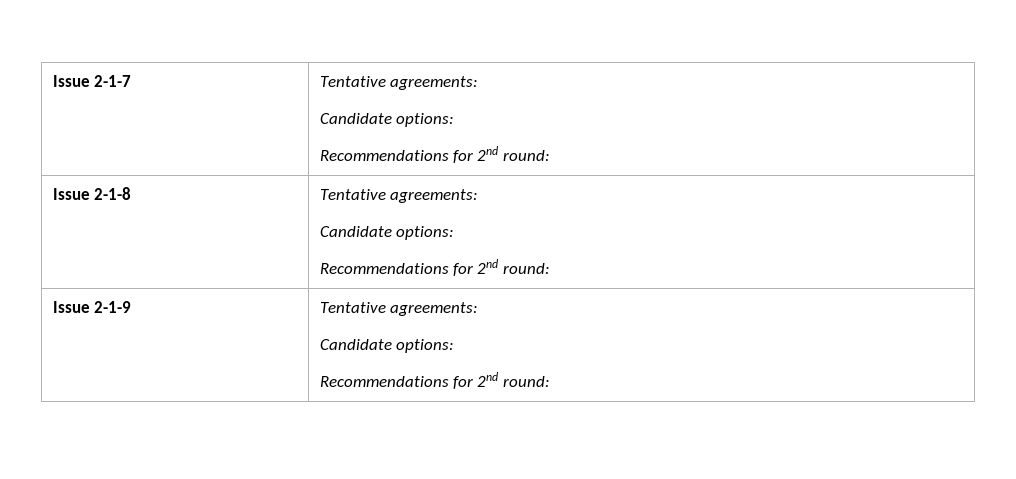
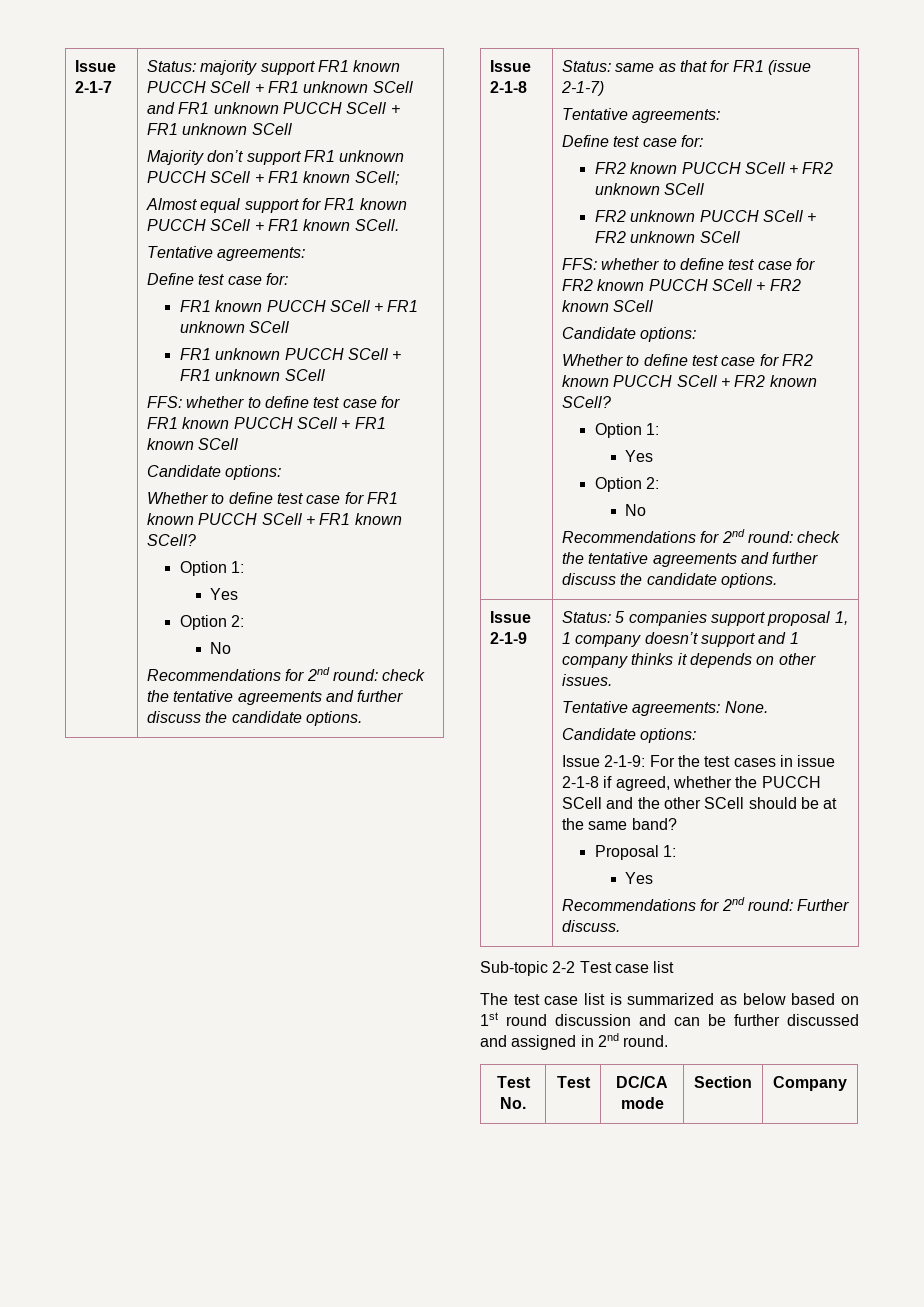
- Issue 2-1-7 | Tentative agreements:
+ Issue 2-1-7 | Status: majority support FR1 known PUCCH SCell + FR1 unknown SCell and FR1 unknown PUCCH SCell + FR1 unknown SCell
+ Majority don’t support FR1 unknown PUCCH SCell + FR1 known SCell;
+ Almost equal support for FR1 known PUCCH SCell + FR1 known SCell.
+ Tentative agreements:
+ Define test case for:
+ FR1 known PUCCH SCell + FR1 unknown SCell
+ FR1 unknown PUCCH SCell + FR1 unknown SCell
+ FFS: whether to define test case for FR1 known PUCCH SCell + FR1 known SCell
  Candidate options:
- Recommendations for 2nd round:
- Issue 2-1-8 | Tentative agreements:
+ Whether to define test case for FR1 known PUCCH SCell + FR1 known SCell?
+ Option 1:
+ Yes
+ Option 2:
+ No
+ Recommendations for 2nd round: check the tentative agreements and further discuss the candidate options.
+ Issue 2-1-8 | Status: same as that for FR1 (issue 2-1-7)
+ Tentative agreements:
+ Define test case for:
+ FR2 known PUCCH SCell + FR2 unknown SCell
+ FR2 unknown PUCCH SCell + FR2 unknown SCell
+ FFS: whether to define test case for FR2 known PUCCH SCell + FR2 known SCell
  Candidate options:
- Recommendations for 2nd round:
- Issue 2-1-9 | Tentative agreements:
+ Whether to define test case for FR2 known PUCCH SCell + FR2 known SCell?
+ Option 1:
+ Yes
+ Option 2:
+ No
+ Recommendations for 2nd round: check the tentative agreements and further discuss the candidate options.
+ Issue 2-1-9 | Status: 5 companies support proposal 1, 1 company doesn’t support and 1 company thinks it depends on other issues.
+ Tentative agreements: None.
  Candidate options:
- Recommendations for 2nd round:
+ Issue 2-1-9: For the test cases in issue 2-1-8 if agreed, whether the PUCCH SCell and the other SCell should be at the same band?
+ Proposal 1:
+ Yes
+ Recommendations for 2nd round: Further discuss.
+ Sub-topic 2-2 Test case list
+ The test case list is summarized as below based on 1st round discussion and can be further discussed and assigned in 2nd round.
+ Test No. | Test | DC/CA mode | Section | Company

